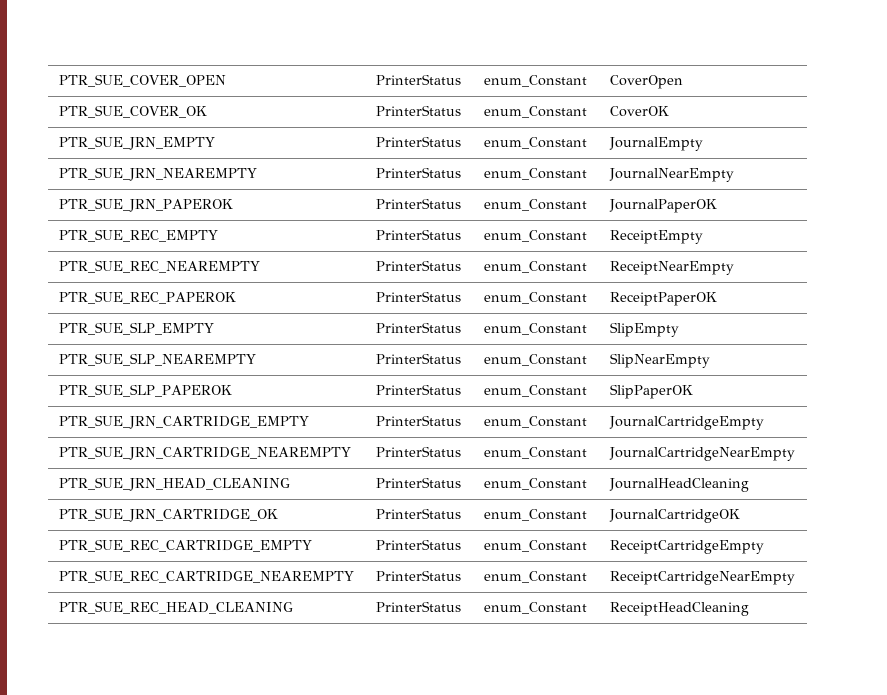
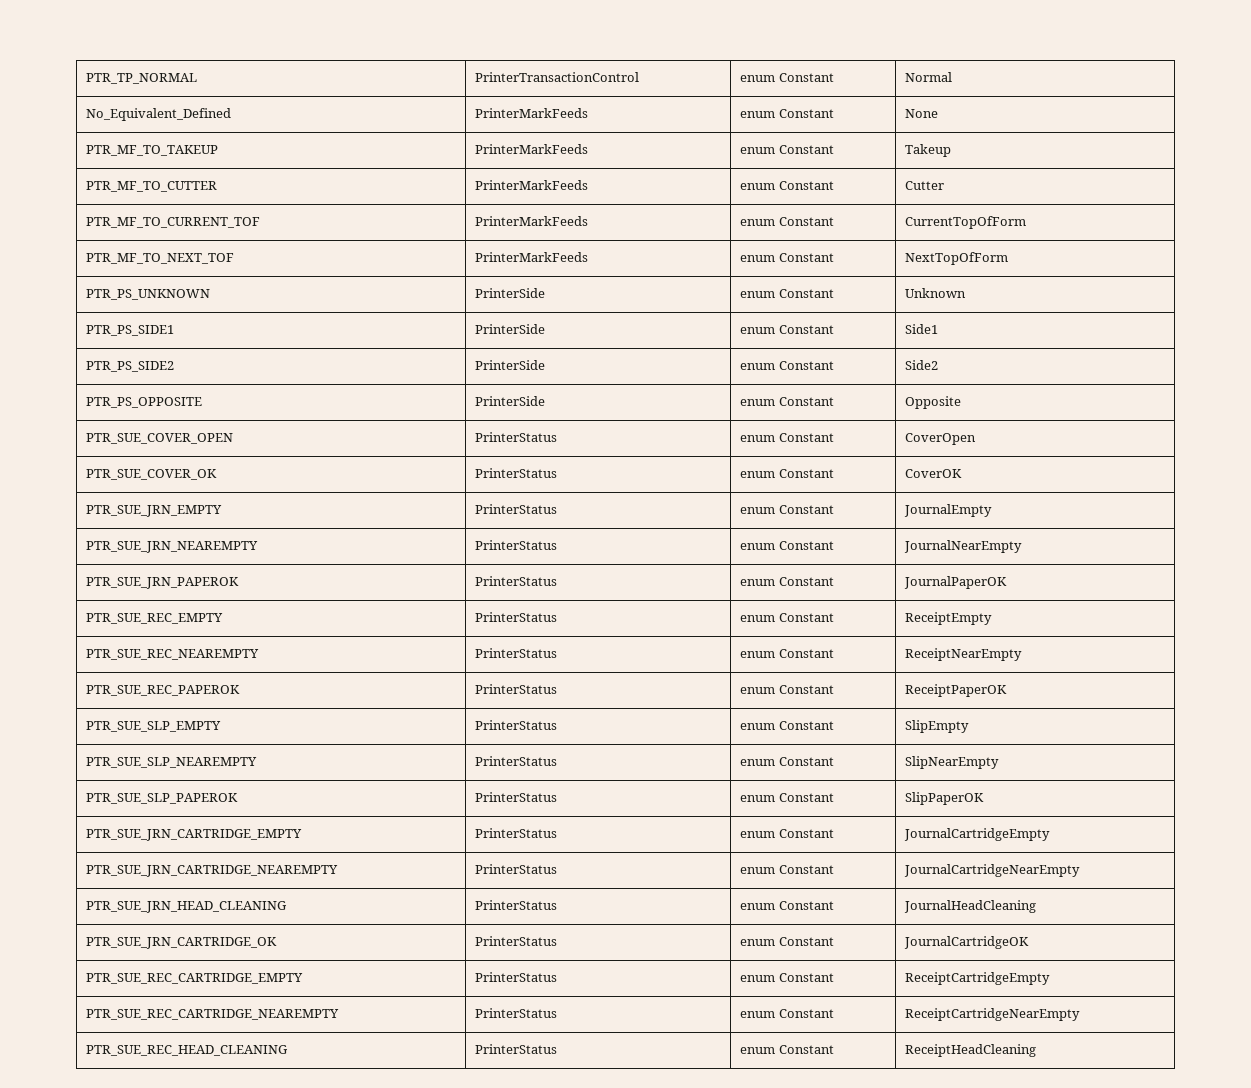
+ PTR_TP_NORMAL | PrinterTransactionControl | enum Constant | Normal
+ No_Equivalent_Defined | PrinterMarkFeeds | enum Constant | None
+ PTR_MF_TO_TAKEUP | PrinterMarkFeeds | enum Constant | Takeup
+ PTR_MF_TO_CUTTER | PrinterMarkFeeds | enum Constant | Cutter
+ PTR_MF_TO_CURRENT_TOF | PrinterMarkFeeds | enum Constant | CurrentTopOfForm
+ PTR_MF_TO_NEXT_TOF | PrinterMarkFeeds | enum Constant | NextTopOfForm
+ PTR_PS_UNKNOWN | PrinterSide | enum Constant | Unknown
+ PTR_PS_SIDE1 | PrinterSide | enum Constant | Side1
+ PTR_PS_SIDE2 | PrinterSide | enum Constant | Side2
+ PTR_PS_OPPOSITE | PrinterSide | enum Constant | Opposite
- PTR_SUE_COVER_OPEN | PrinterStatus | enum_Constant | CoverOpen
+ PTR_SUE_COVER_OPEN | PrinterStatus | enum Constant | CoverOpen
- PTR_SUE_COVER_OK | PrinterStatus | enum_Constant | CoverOK
+ PTR_SUE_COVER_OK | PrinterStatus | enum Constant | CoverOK
- PTR_SUE_JRN_EMPTY | PrinterStatus | enum_Constant | JournalEmpty
+ PTR_SUE_JRN_EMPTY | PrinterStatus | enum Constant | JournalEmpty
- PTR_SUE_JRN_NEAREMPTY | PrinterStatus | enum_Constant | JournalNearEmpty
+ PTR_SUE_JRN_NEAREMPTY | PrinterStatus | enum Constant | JournalNearEmpty
- PTR_SUE_JRN_PAPEROK | PrinterStatus | enum_Constant | JournalPaperOK
+ PTR_SUE_JRN_PAPEROK | PrinterStatus | enum Constant | JournalPaperOK
- PTR_SUE_REC_EMPTY | PrinterStatus | enum_Constant | ReceiptEmpty
+ PTR_SUE_REC_EMPTY | PrinterStatus | enum Constant | ReceiptEmpty
- PTR_SUE_REC_NEAREMPTY | PrinterStatus | enum_Constant | ReceiptNearEmpty
+ PTR_SUE_REC_NEAREMPTY | PrinterStatus | enum Constant | ReceiptNearEmpty
- PTR_SUE_REC_PAPEROK | PrinterStatus | enum_Constant | ReceiptPaperOK
+ PTR_SUE_REC_PAPEROK | PrinterStatus | enum Constant | ReceiptPaperOK
- PTR_SUE_SLP_EMPTY | PrinterStatus | enum_Constant | SlipEmpty
+ PTR_SUE_SLP_EMPTY | PrinterStatus | enum Constant | SlipEmpty
- PTR_SUE_SLP_NEAREMPTY | PrinterStatus | enum_Constant | SlipNearEmpty
+ PTR_SUE_SLP_NEAREMPTY | PrinterStatus | enum Constant | SlipNearEmpty
- PTR_SUE_SLP_PAPEROK | PrinterStatus | enum_Constant | SlipPaperOK
+ PTR_SUE_SLP_PAPEROK | PrinterStatus | enum Constant | SlipPaperOK
- PTR_SUE_JRN_CARTRIDGE_EMPTY | PrinterStatus | enum_Constant | JournalCartridgeEmpty
+ PTR_SUE_JRN_CARTRIDGE_EMPTY | PrinterStatus | enum Constant | JournalCartridgeEmpty
- PTR_SUE_JRN_CARTRIDGE_NEAREMPTY | PrinterStatus | enum_Constant | JournalCartridgeNearEmpty
+ PTR_SUE_JRN_CARTRIDGE_NEAREMPTY | PrinterStatus | enum Constant | JournalCartridgeNearEmpty
- PTR_SUE_JRN_HEAD_CLEANING | PrinterStatus | enum_Constant | JournalHeadCleaning
+ PTR_SUE_JRN_HEAD_CLEANING | PrinterStatus | enum Constant | JournalHeadCleaning
- PTR_SUE_JRN_CARTRIDGE_OK | PrinterStatus | enum_Constant | JournalCartridgeOK
+ PTR_SUE_JRN_CARTRIDGE_OK | PrinterStatus | enum Constant | JournalCartridgeOK
- PTR_SUE_REC_CARTRIDGE_EMPTY | PrinterStatus | enum_Constant | ReceiptCartridgeEmpty
+ PTR_SUE_REC_CARTRIDGE_EMPTY | PrinterStatus | enum Constant | ReceiptCartridgeEmpty
- PTR_SUE_REC_CARTRIDGE_NEAREMPTY | PrinterStatus | enum_Constant | ReceiptCartridgeNearEmpty
+ PTR_SUE_REC_CARTRIDGE_NEAREMPTY | PrinterStatus | enum Constant | ReceiptCartridgeNearEmpty
- PTR_SUE_REC_HEAD_CLEANING | PrinterStatus | enum_Constant | ReceiptHeadCleaning
+ PTR_SUE_REC_HEAD_CLEANING | PrinterStatus | enum Constant | ReceiptHeadCleaning

